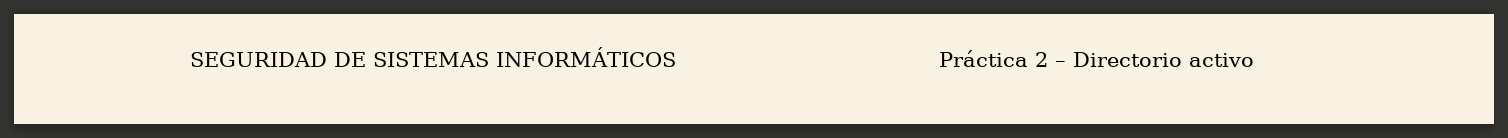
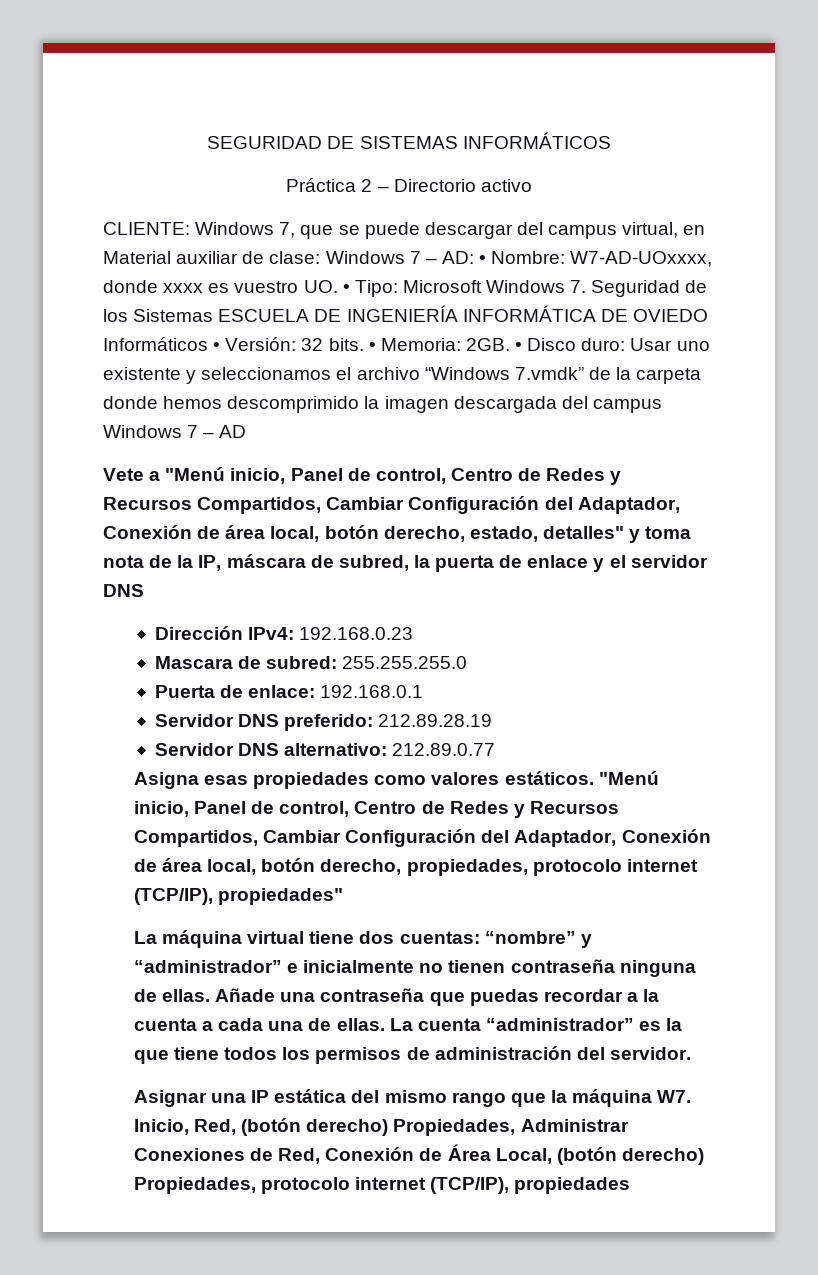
+ CLIENTE: Windows 7, que se puede descargar del campus virtual, en Material auxiliar de clase: Windows 7 – AD: • Nombre: W7-AD-UOxxxx, donde xxxx es vuestro UO. • Tipo: Microsoft Windows 7. Seguridad de los Sistemas ESCUELA DE INGENIERÍA INFORMÁTICA DE OVIEDO Informáticos • Versión: 32 bits. • Memoria: 2GB. • Disco duro: Usar uno existente y seleccionamos el archivo “Windows 7.vmdk” de la carpeta donde hemos descomprimido la imagen descargada del campus Windows 7 – AD
+ Vete a "Menú inicio, Panel de control, Centro de Redes y Recursos Compartidos, Cambiar Configuración del Adaptador, Conexión de área local, botón derecho, estado, detalles" y toma nota de la IP, máscara de subred, la puerta de enlace y el servidor DNS
+ Dirección IPv4: 192.168.0.23
+ Mascara de subred: 255.255.255.0
+ Puerta de enlace: 192.168.0.1
+ Servidor DNS preferido: 212.89.28.19
+ Servidor DNS alternativo: 212.89.0.77
+ Asigna esas propiedades como valores estáticos. "Menú inicio, Panel de control, Centro de Redes y Recursos Compartidos, Cambiar Configuración del Adaptador, Conexión de área local, botón derecho, propiedades, protocolo internet (TCP/IP), propiedades"
+ La máquina virtual tiene dos cuentas: “nombre” y “administrador” e inicialmente no tienen contraseña ninguna de ellas. Añade una contraseña que puedas recordar a la cuenta a cada una de ellas. La cuenta “administrador” es la que tiene todos los permisos de administración del servidor.
+ Asignar una IP estática del mismo rango que la máquina W7. Inicio, Red, (botón derecho) Propiedades, Administrar Conexiones de Red, Conexión de Área Local, (botón derecho) Propiedades, protocolo internet (TCP/IP), propiedades

